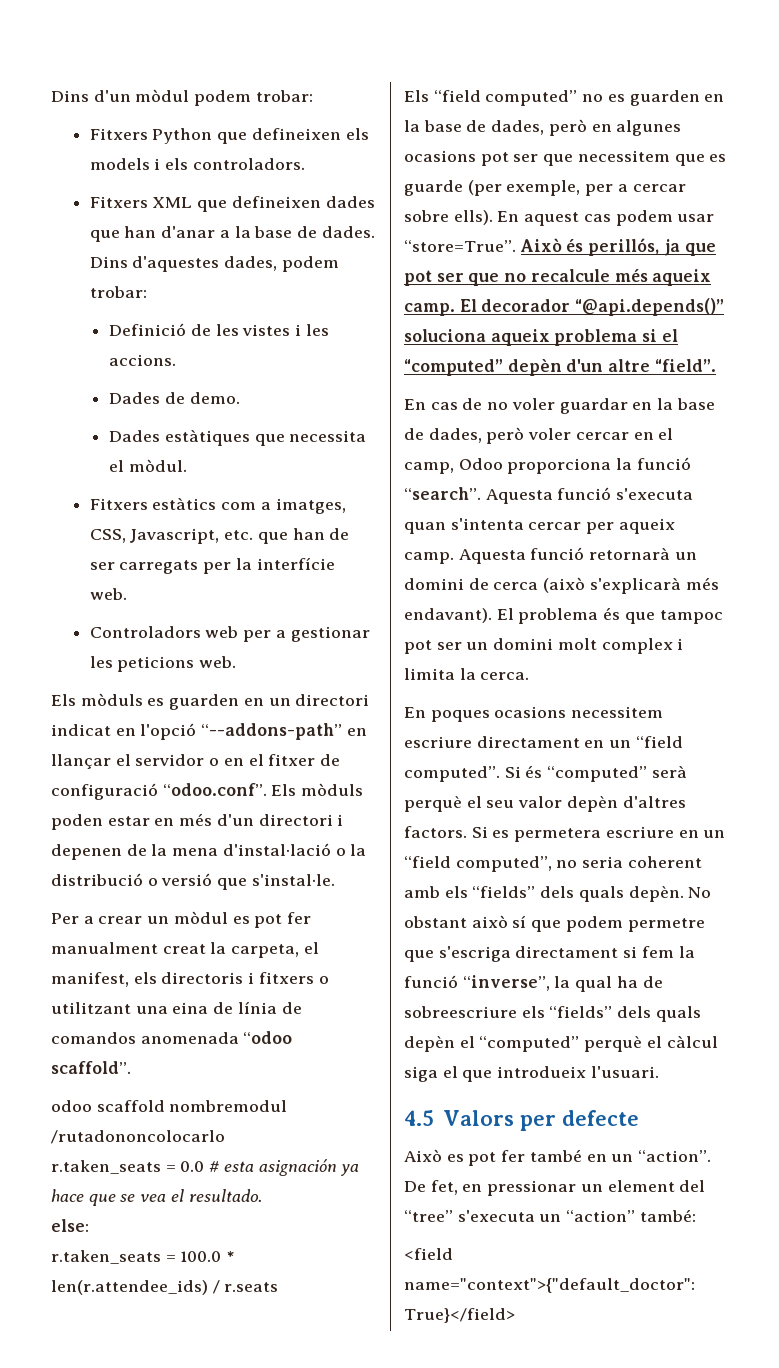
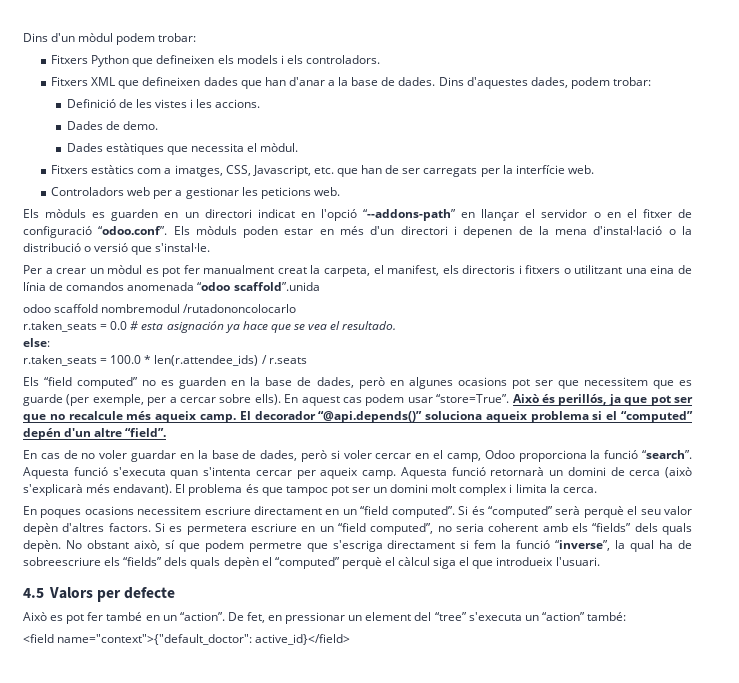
- Per a crear un mòdul es pot fer manualment creat la carpeta, el manifest, els directoris i fitxers o utilitzant una eina de línia de comandos anomenada “odoo scaffold”.
+ Per a crear un mòdul es pot fer manualment creat la carpeta, el manifest, els directoris i fitxers o utilitzant una eina de línia de comandos anomenada “odoo scaffold”.unida
- El decorador “@api.depends()” soluciona aqueix problema si el “computed” depèn d'un altre “field”.
+ El decorador “@api.depends()” soluciona aqueix problema si el “computed” depén d'un altre “field”.
- En cas de no voler guardar en la base de dades, però voler cercar en el camp, Odoo proporciona la funció “search”.
+ En cas de no voler guardar en la base de dades, però si voler cercar en el camp, Odoo proporciona la funció “search”.
- No obstant això sí que podem permetre que s'escriga directament si fem la funció “inverse”, la qual ha de sobreescriure els “fields” dels quals depèn el “computed” perquè el càlcul siga el que introdueix l'usuari.
+ No obstant això, sí que podem permetre que s'escriga directament si fem la funció “inverse”, la qual ha de sobreescriure els “fields” dels quals depèn el “computed” perquè el càlcul siga el que introdueix l'usuari.
- <field name="context">{"default_doctor": True}</field>
+ <field name="context">{"default_doctor": active_id}</field>

